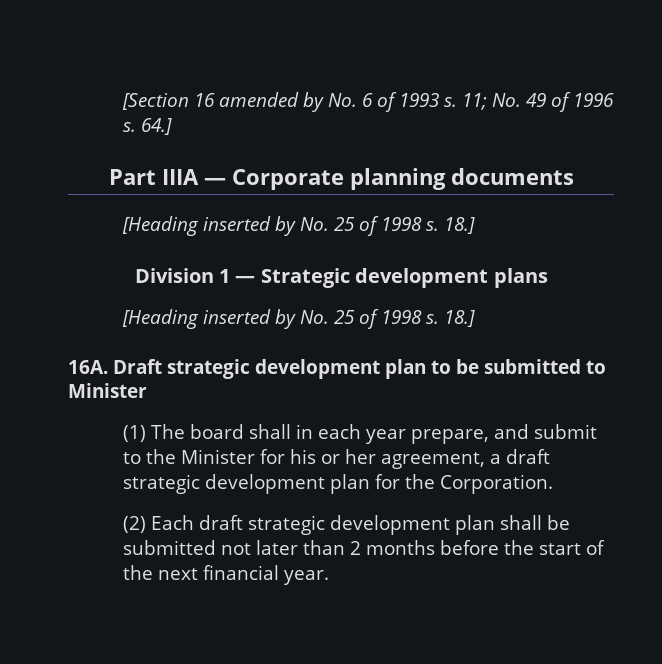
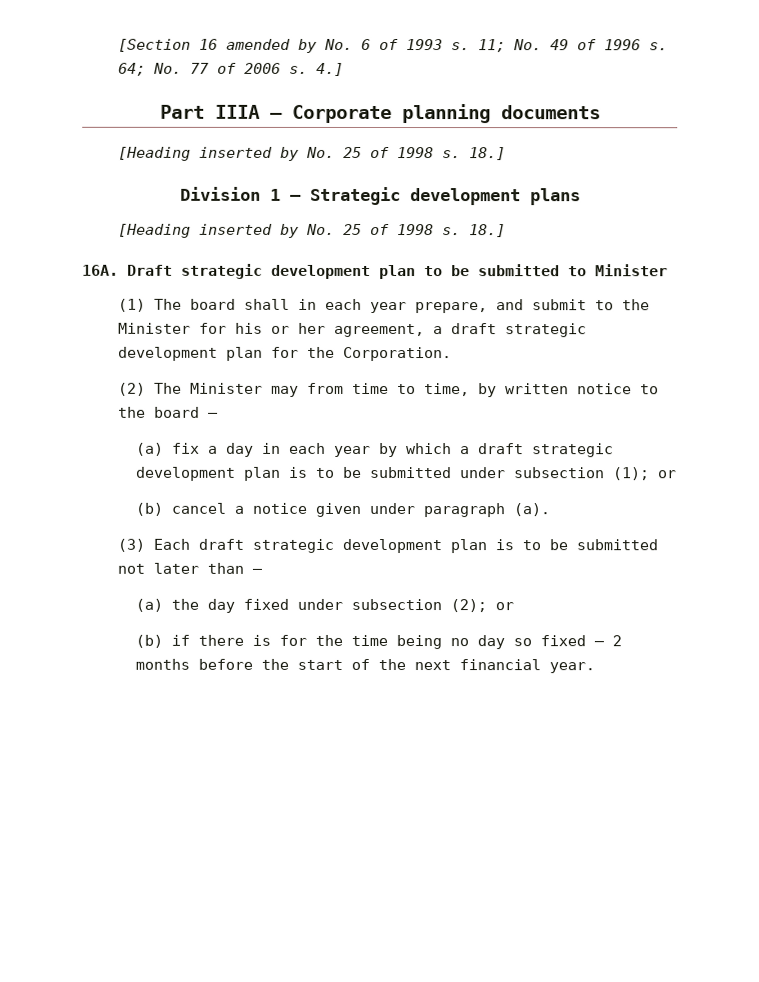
- 64.]
+ 64; No. 77 of 2006 s. 4.]
- (2) Each draft strategic development plan shall be submitted not later than 2 months before the start of the next financial year.
+ (2) The Minister may from time to time, by written notice to the board —
+ (a) fix a day in each year by which a draft strategic development plan is to be submitted under subsection (1); or
+ (b) cancel a notice given under paragraph (a).
+ (3) Each draft strategic development plan is to be submitted not later than —
+ (a) the day fixed under subsection (2); or
+ (b) if there is for the time being no day so fixed — 2 months before the start of the next financial year.

